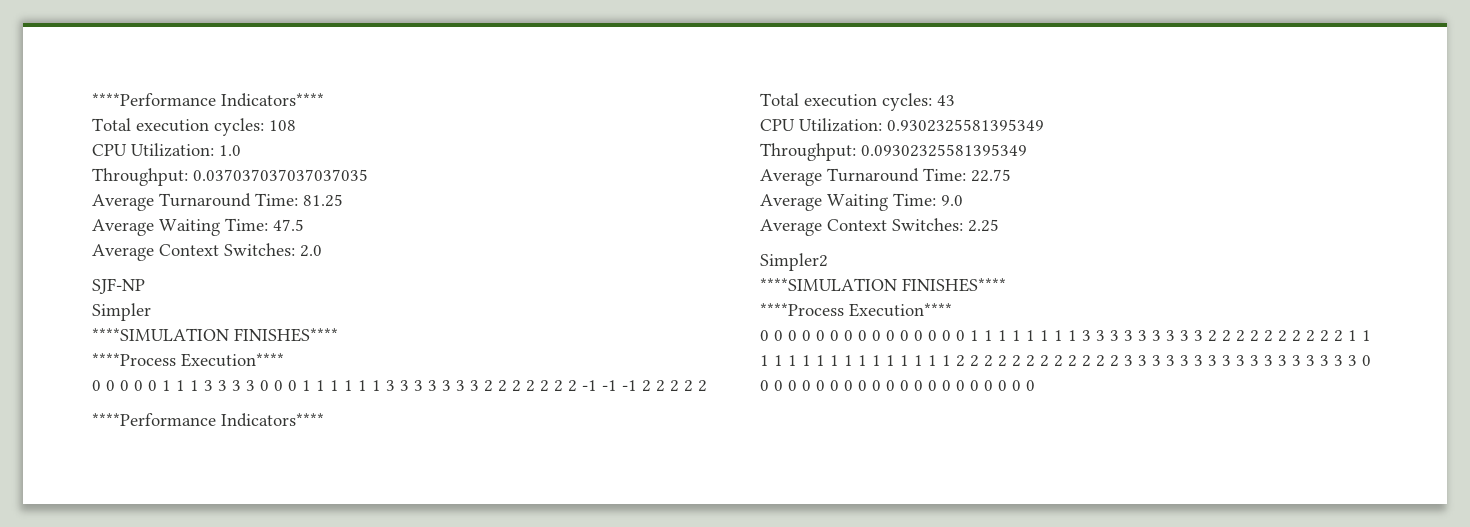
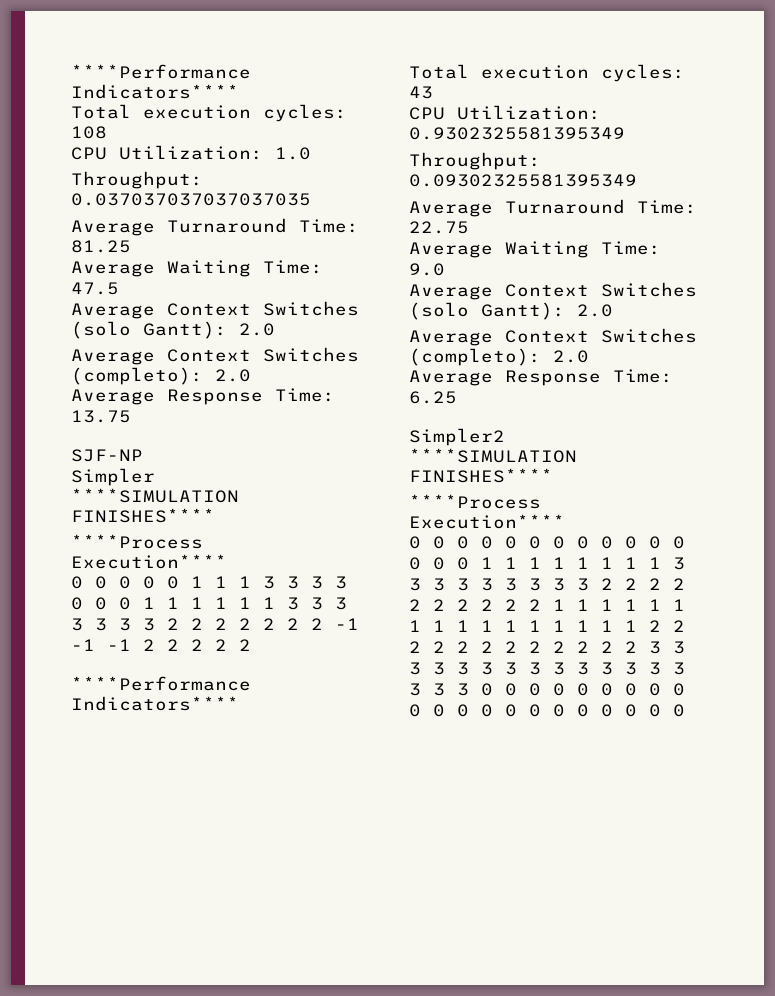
  Average Waiting Time: 47.5
- Average Context Switches: 2.0
+ Average Context Switches (solo Gantt): 2.0
+ Average Context Switches (completo): 2.0
+ Average Response Time: 13.75
  Average Waiting Time: 9.0
- Average Context Switches: 2.25
+ Average Context Switches (solo Gantt): 2.0
+ Average Context Switches (completo): 2.0
+ Average Response Time: 6.25

